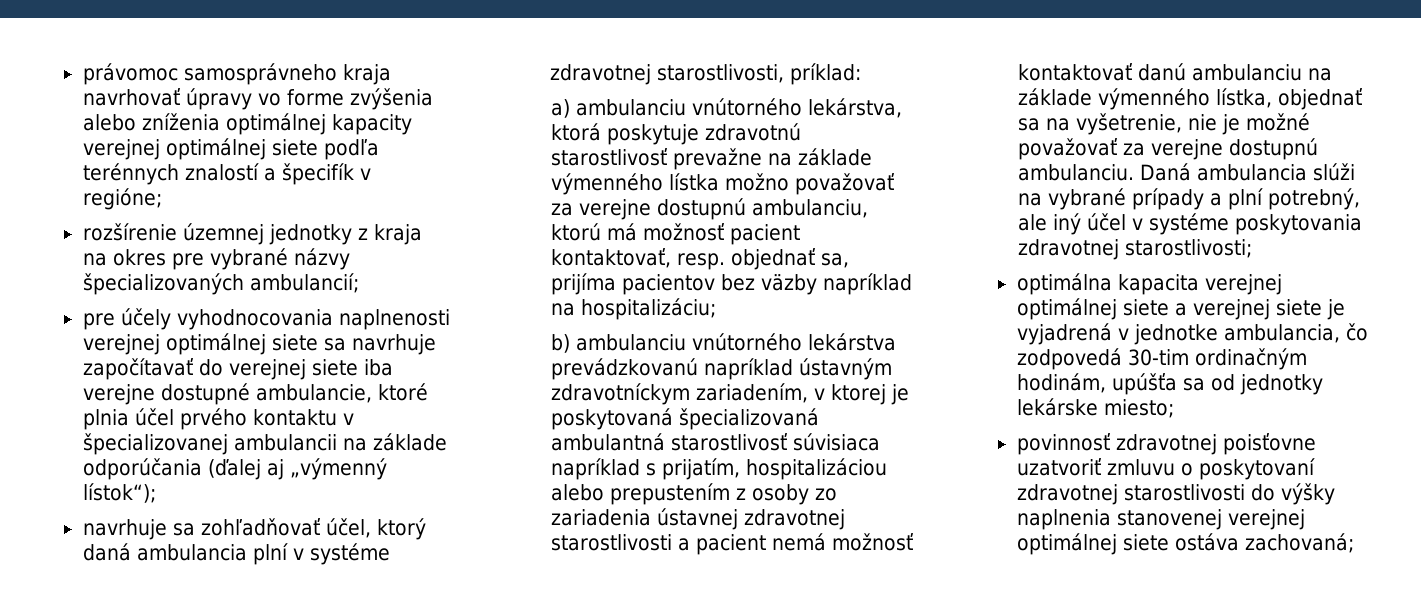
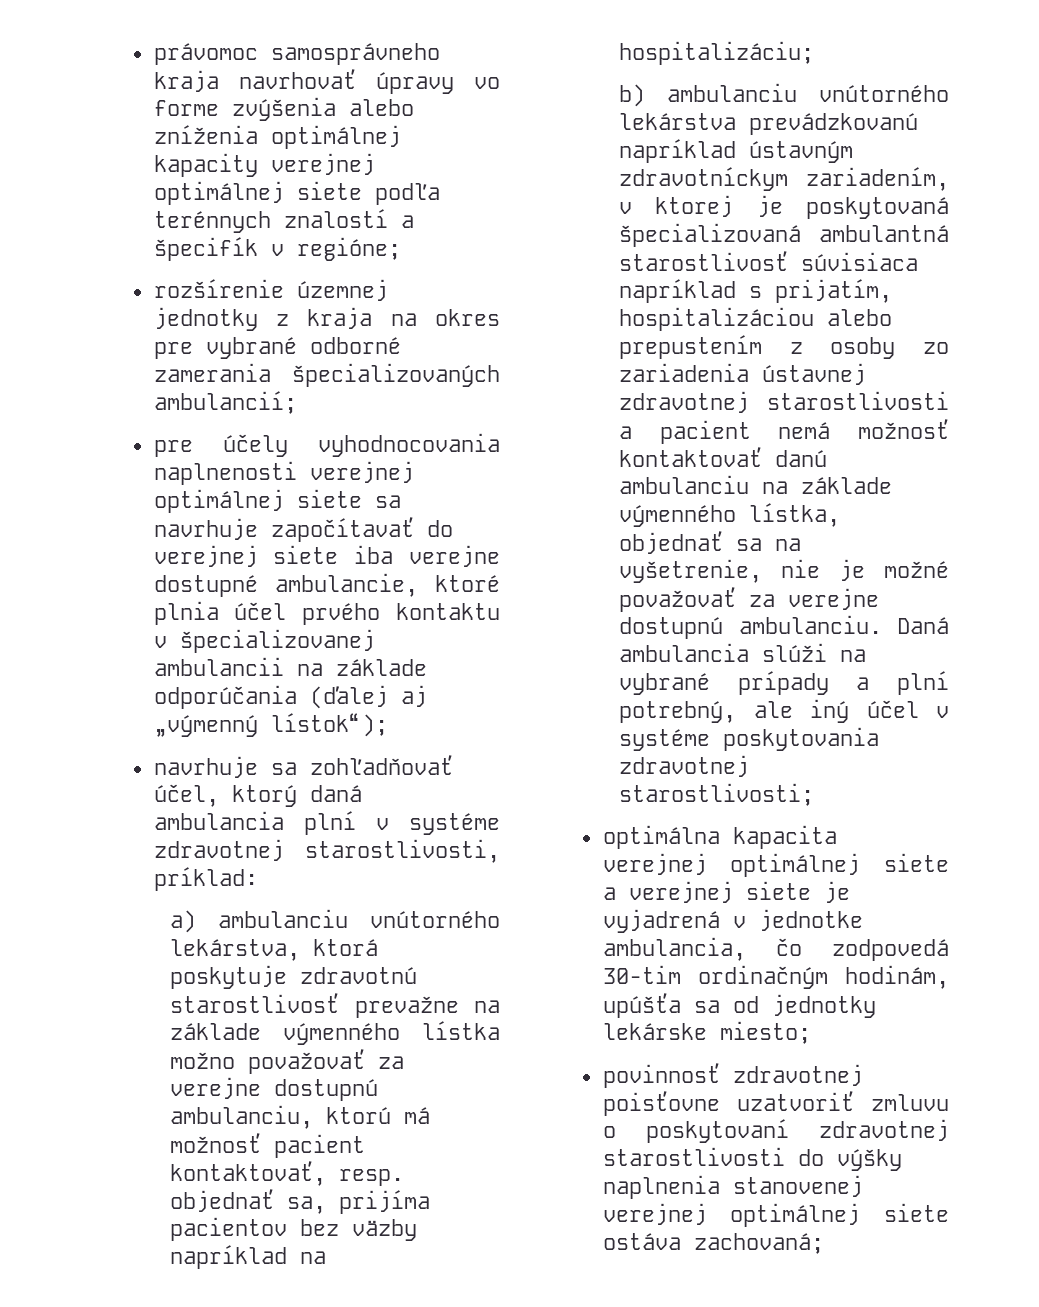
- rozšírenie územnej jednotky z kraja na okres pre vybrané názvy špecializovaných ambulancií;
+ rozšírenie územnej jednotky z kraja na okres pre vybrané odborné zamerania špecializovaných ambulancií;

